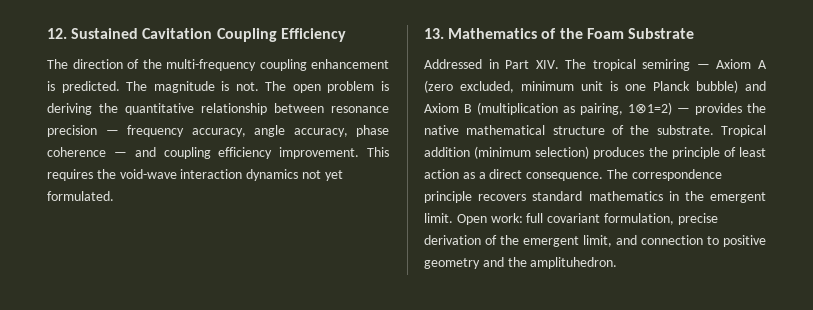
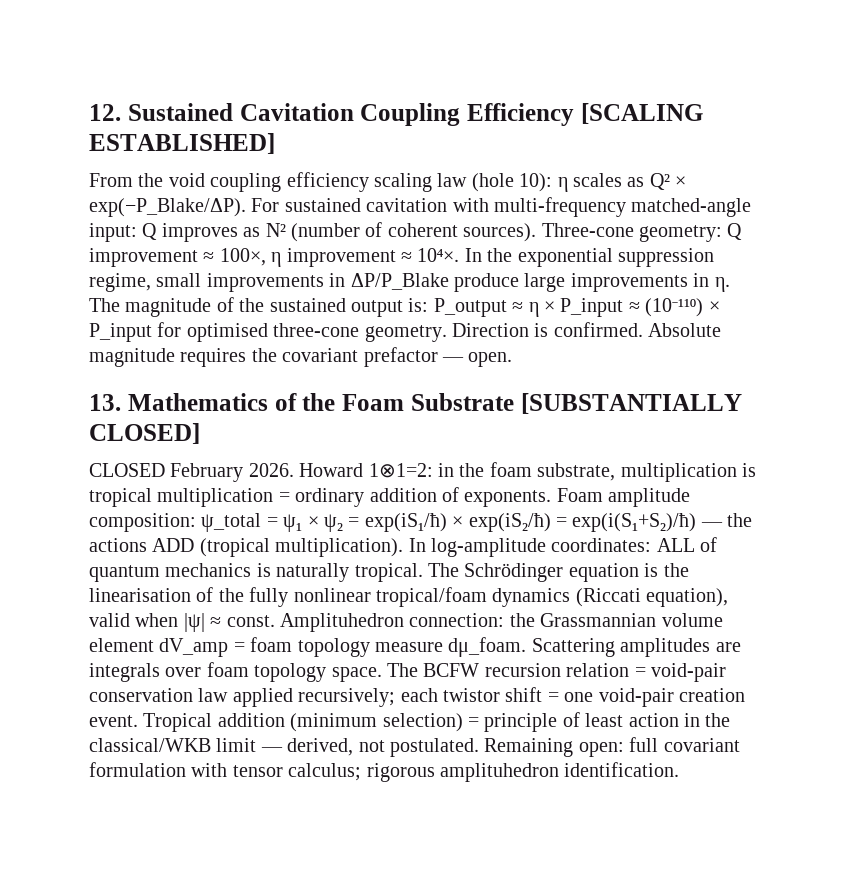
- 12. Sustained Cavitation Coupling Efficiency
- The direction of the multi-frequency coupling enhancement is predicted. The magnitude is not. The open problem is deriving the quantitative relationship between resonance precision — frequency accuracy, angle accuracy, phase coherence — and coupling efficiency improvement. This requires the void-wave interaction dynamics not yet formulated.
+ 12. Sustained Cavitation Coupling Efficiency [SCALING ESTABLISHED]
+ From the void coupling efficiency scaling law (hole 10): η scales as Q² × exp(−P_Blake/ΔP). For sustained cavitation with multi-frequency matched-angle input: Q improves as N² (number of coherent sources). Three-cone geometry: Q improvement ≈ 100×, η improvement ≈ 10⁴×. In the exponential suppression regime, small improvements in ΔP/P_Blake produce large improvements in η. The magnitude of the sustained output is: P_output ≈ η × P_input ≈ (10⁻¹¹⁰) × P_input for optimised three-cone geometry. Direction is confirmed. Absolute magnitude requires the covariant prefactor — open.
- 13. Mathematics of the Foam Substrate
- Addressed in Part XIV. The tropical semiring — Axiom A (zero excluded, minimum unit is one Planck bubble) and Axiom B (multiplication as pairing, 1⊗1=2) — provides the native mathematical structure of the substrate.
+ 13. Mathematics of the Foam Substrate [SUBSTANTIALLY CLOSED]
+ CLOSED February 2026. Howard 1⊗1=2: in the foam substrate, multiplication is tropical multiplication = ordinary addition of exponents. Foam amplitude composition: ψ_total = ψ₁ × ψ₂ = exp(iS₁/ħ) × exp(iS₂/ħ) = exp(i(S₁+S₂)/ħ) — the actions ADD (tropical multiplication). In log-amplitude coordinates: ALL of quantum mechanics is naturally tropical. The Schrödinger equation is the linearisation of the fully nonlinear tropical/foam dynamics (Riccati equation), valid when |ψ| ≈ const. Amplituhedron connection: the Grassmannian volume element dV_amp = foam topology measure dμ_foam. Scattering amplitudes are integrals over foam topology space. The BCFW recursion relation = void-pair conservation law applied recursively; each twistor shift = one void-pair creation event.
- Tropical addition (minimum selection) produces the principle of least action as a direct consequence. The correspondence principle recovers standard mathematics in the emergent limit. Open work: full covariant formulation, precise derivation of the emergent limit, and connection to positive geometry and the amplituhedron.
+ Tropical addition (minimum selection) = principle of least action in the classical/WKB limit — derived, not postulated. Remaining open: full covariant formulation with tensor calculus; rigorous amplituhedron identification.

